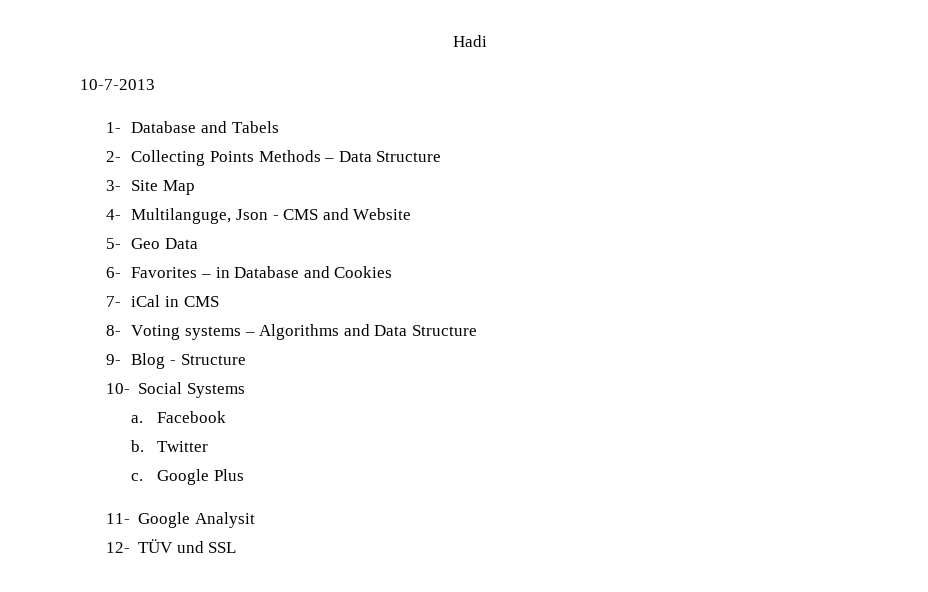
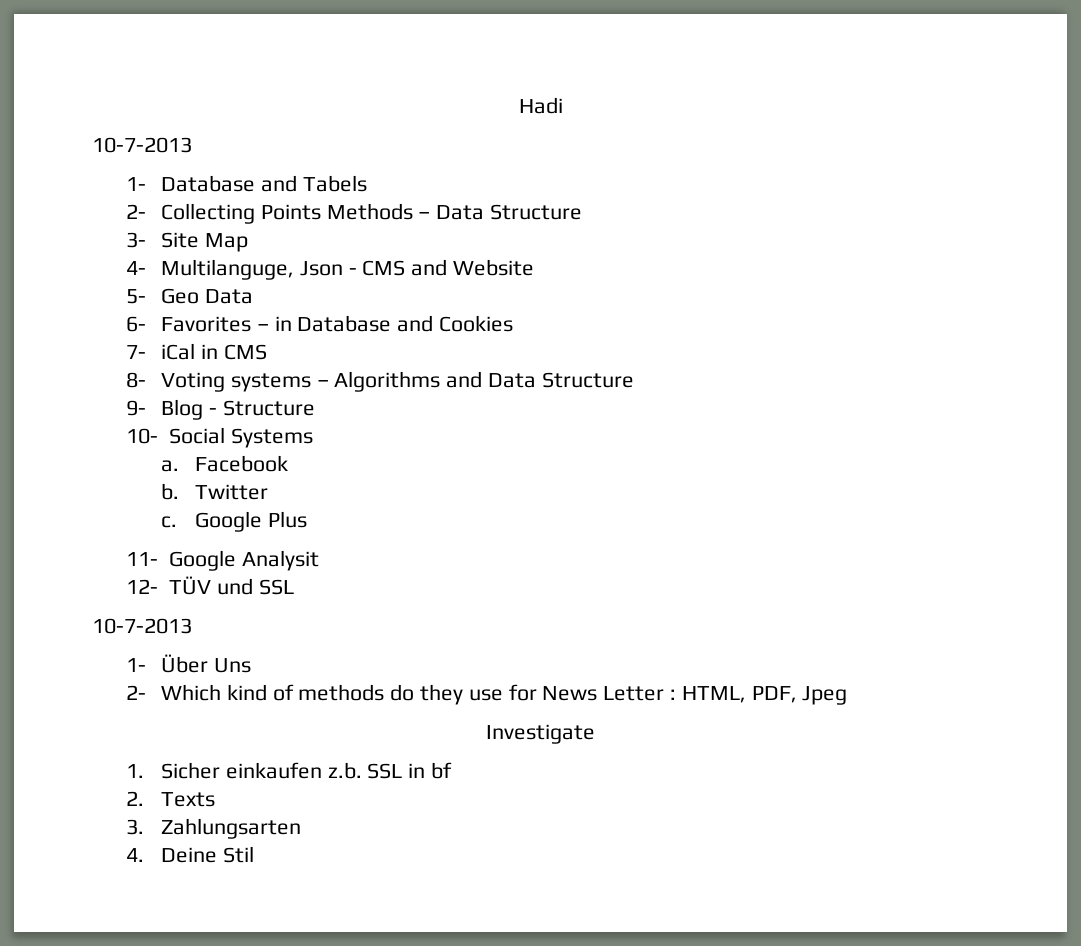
  12- TÜV und SSL
+ 10-7-2013
+ 1- Über Uns
+ 2- Which kind of methods do they use for News Letter : HTML, PDF, Jpeg
+ Investigate
+ 1. Sicher einkaufen z.b. SSL in bf
+ 2. Texts
+ 3. Zahlungsarten
+ 4. Deine Stil

